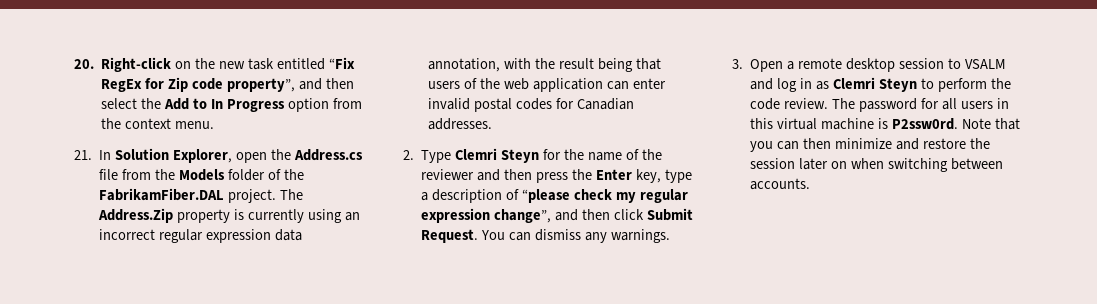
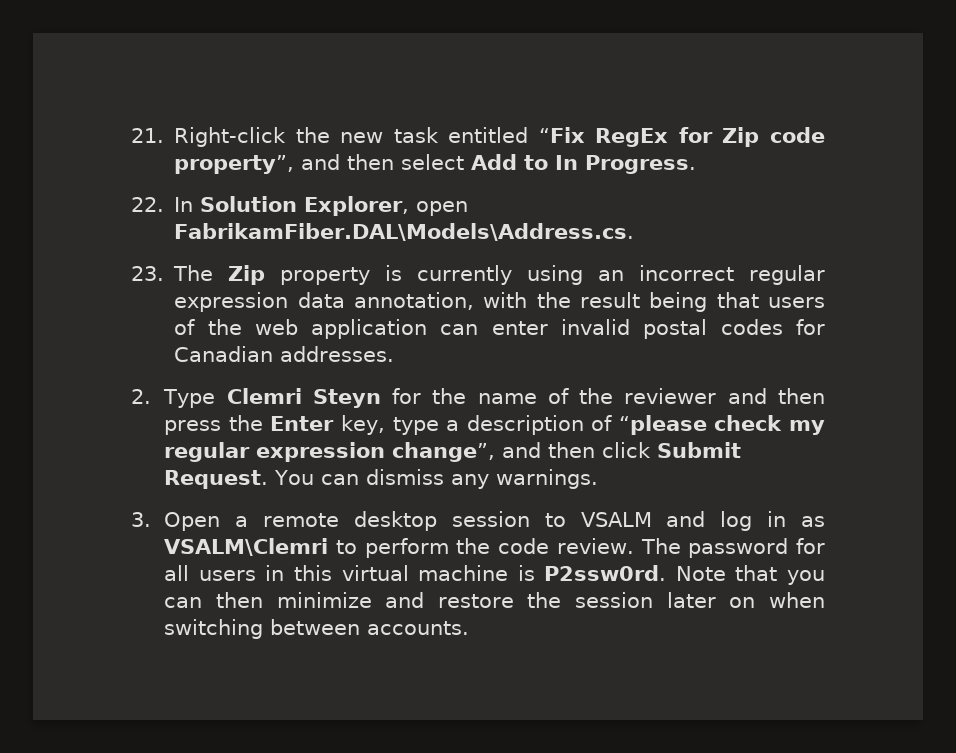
- 20. Right-click on the new task entitled “Fix RegEx for Zip code property”, and then select the Add to In Progress option from the context menu.
- 21. In Solution Explorer, open the Address.cs file from the Models folder of the FabrikamFiber.DAL project. The Address.Zip property is currently using an incorrect regular expression data annotation, with the result being that users of the web application can enter invalid postal codes for Canadian addresses.
+ 21. Right-click the new task entitled “Fix RegEx for Zip code property”, and then select Add to In Progress.
+ 22. In Solution Explorer, open FabrikamFiber.DAL\Models\Address.cs.
+ 23. The Zip property is currently using an incorrect regular expression data annotation, with the result being that users of the web application can enter invalid postal codes for Canadian addresses.
- 3. Open a remote desktop session to VSALM and log in as Clemri Steyn to perform the code review.
+ 3. Open a remote desktop session to VSALM and log in as VSALM\Clemri to perform the code review.

